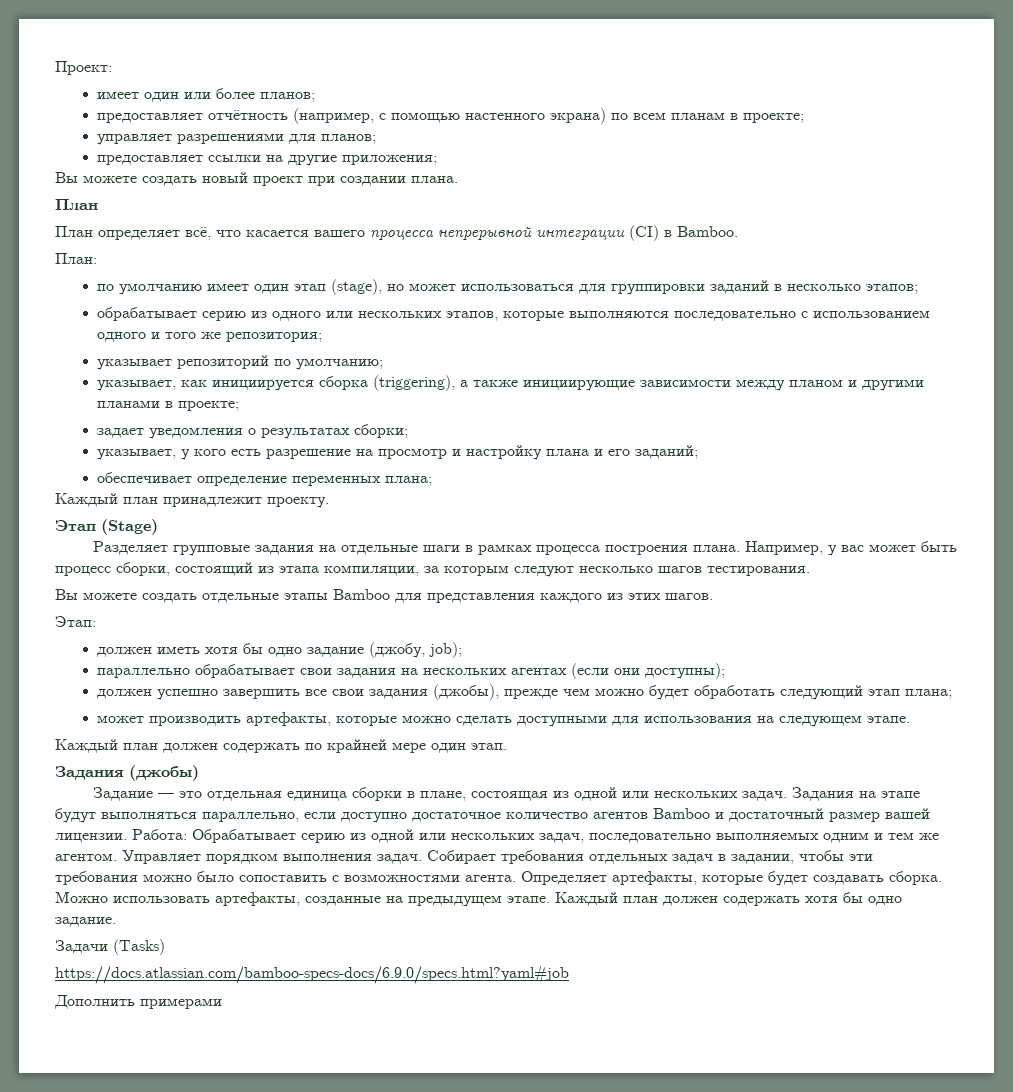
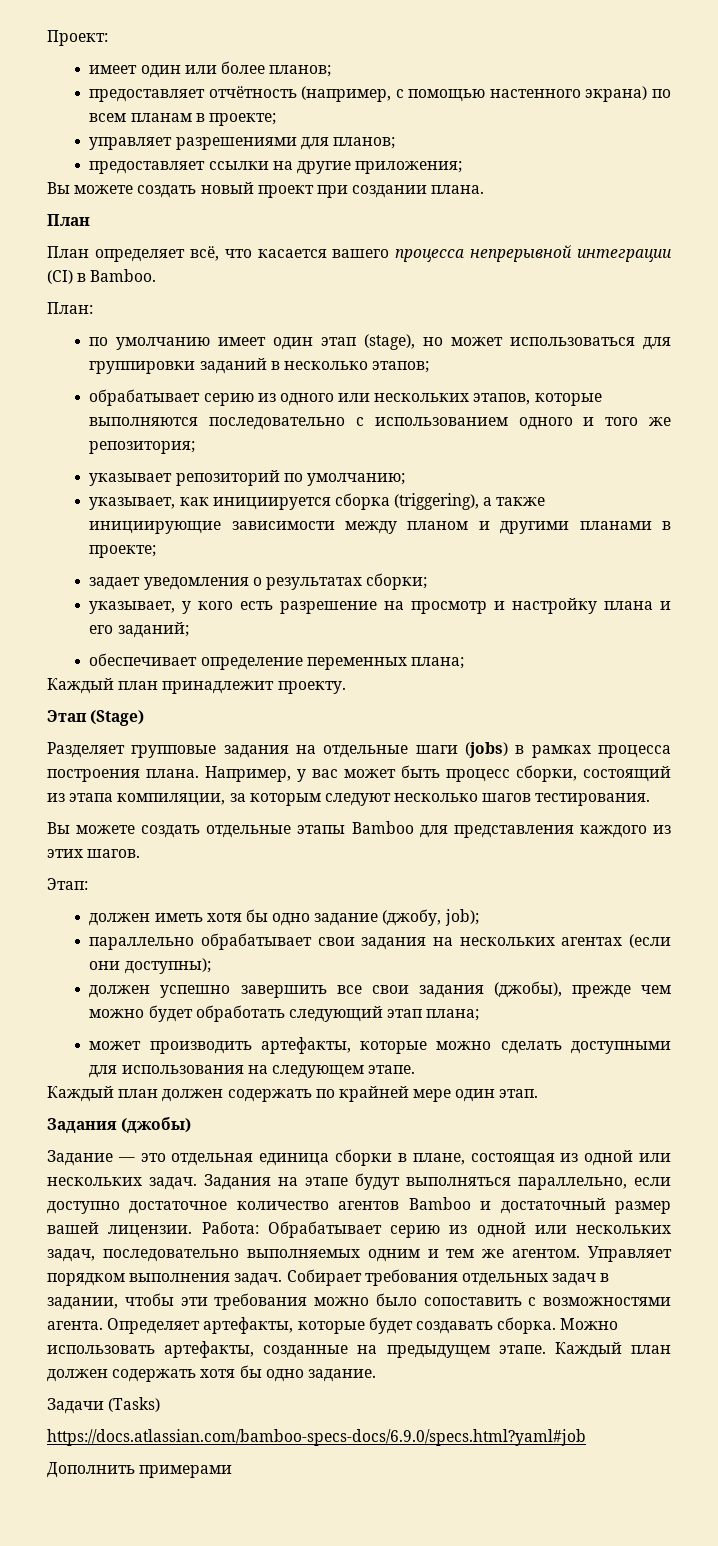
- Разделяет групповые задания на отдельные шаги в рамках процесса построения плана.
+ Разделяет групповые задания на отдельные шаги (jobs) в рамках процесса построения плана.

